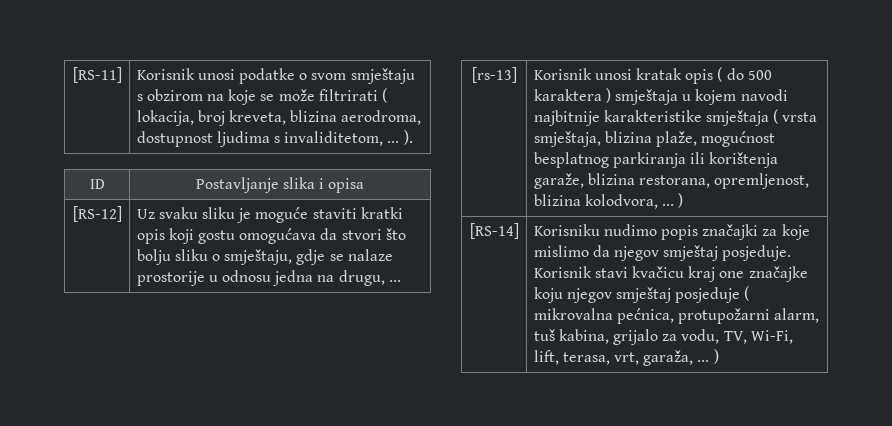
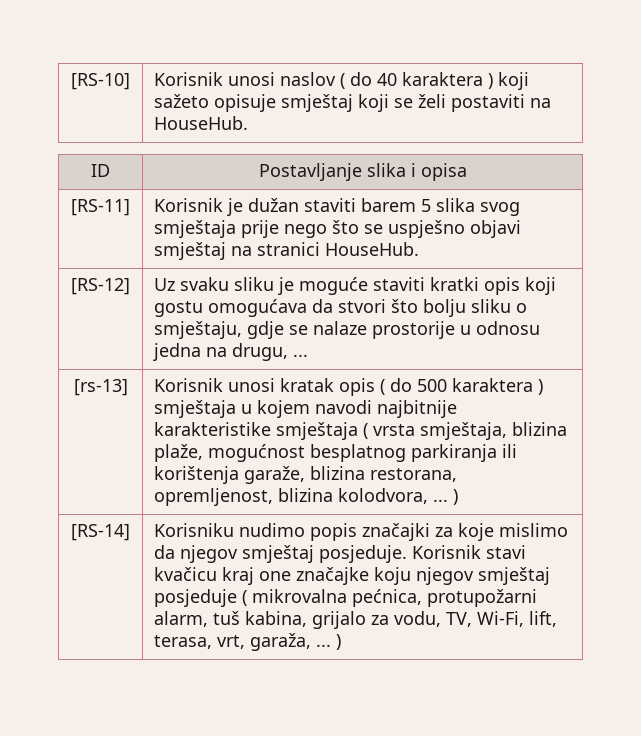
- [RS-11] | Korisnik unosi podatke o svom smještaju s obzirom na koje se može filtrirati ( lokacija, broj kreveta, blizina aerodroma, dostupnost ljudima s invaliditetom, ... ).
+ [RS-10] | Korisnik unosi naslov ( do 40 karaktera ) koji sažeto opisuje smještaj koji se želi postaviti na HouseHub.
+ [RS-11] | Korisnik je dužan staviti barem 5 slika svog smještaja prije nego što se uspješno objavi smještaj na stranici HouseHub.

